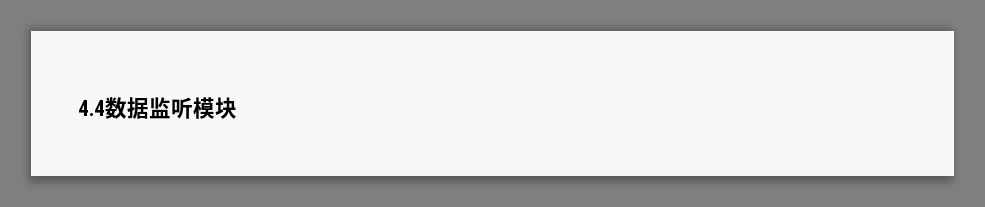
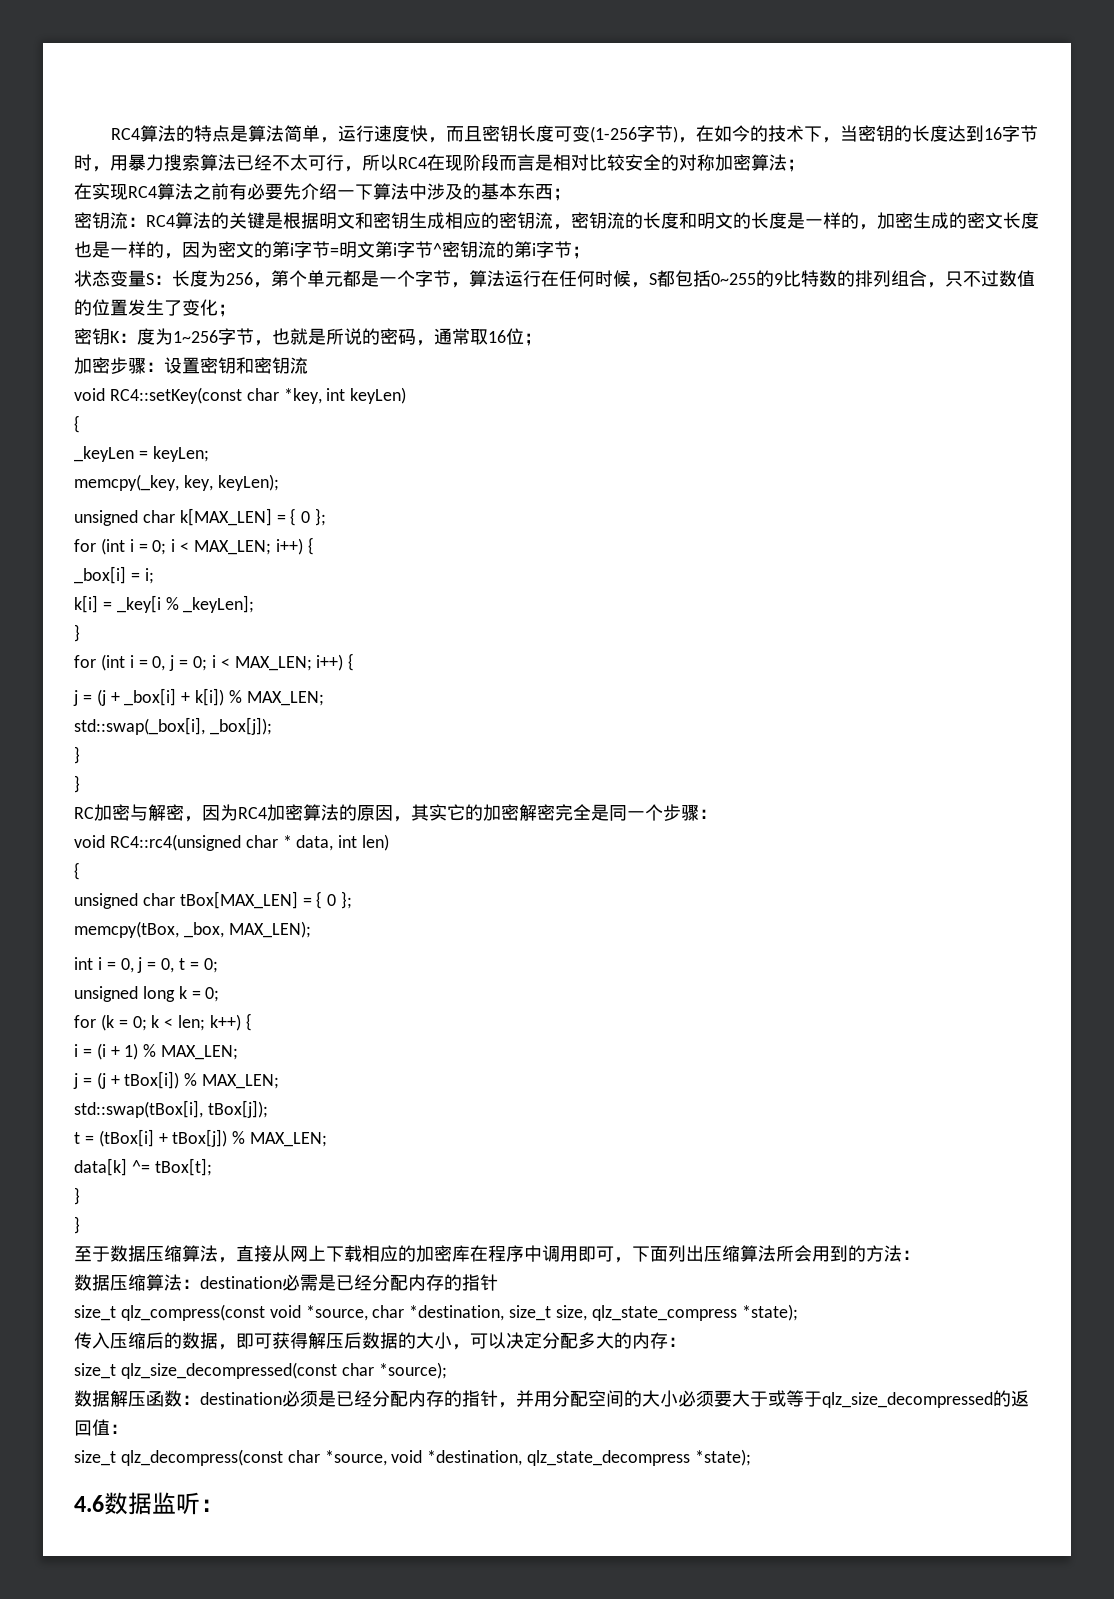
- 4.4数据监听模块
+ RC4算法的特点是算法简单，运行速度快，而且密钥长度可变(1-256字节)，在如今的技术下，当密钥的长度达到16字节时，用暴力搜索算法已经不太可行，所以RC4在现阶段而言是相对比较安全的对称加密算法；
+ 在实现RC4算法之前有必要先介绍一下算法中涉及的基本东西；
+ 密钥流：RC4算法的关键是根据明文和密钥生成相应的密钥流，密钥流的长度和明文的长度是一样的，加密生成的密文长度也是一样的，因为密文的第i字节=明文第i字节^密钥流的第i字节；
+ 状态变量S：长度为256，第个单元都是一个字节，算法运行在任何时候，S都包括0~255的9比特数的排列组合，只不过数值的位置发生了变化；
+ 密钥K：度为1~256字节，也就是所说的密码，通常取16位；
+ 加密步骤：设置密钥和密钥流
+ void RC4::setKey(const char *key, int keyLen)
+ {
+ _keyLen = keyLen;
+ memcpy(_key, key, keyLen);
+ unsigned char k[MAX_LEN] = { 0 };
+ for (int i = 0; i < MAX_LEN; i++) {
+ _box[i] = i;
+ k[i] = _key[i % _keyLen];
+ }
+ for (int i = 0, j = 0; i < MAX_LEN; i++) {
+ j = (j + _box[i] + k[i]) % MAX_LEN;
+ std::swap(_box[i], _box[j]);
+ }
+ }
+ RC加密与解密，因为RC4加密算法的原因，其实它的加密解密完全是同一个步骤：
+ void RC4::rc4(unsigned char * data, int len)
+ {
+ unsigned char tBox[MAX_LEN] = { 0 };
+ memcpy(tBox, _box, MAX_LEN);
+ int i = 0, j = 0, t = 0;
+ unsigned long k = 0;
+ for (k = 0; k < len; k++) {
+ i = (i + 1) % MAX_LEN;
+ j = (j + tBox[i]) % MAX_LEN;
+ std::swap(tBox[i], tBox[j]);
+ t = (tBox[i] + tBox[j]) % MAX_LEN;
+ data[k] ^= tBox[t];
+ }
+ }
+ 至于数据压缩算法，直接从网上下载相应的加密库在程序中调用即可，下面列出压缩算法所会用到的方法：
+ 数据压缩算法：destination必需是已经分配内存的指针
+ size_t qlz_compress(const void *source, char *destination, size_t size, qlz_state_compress *state);
+ 传入压缩后的数据，即可获得解压后数据的大小，可以决定分配多大的内存：
+ size_t qlz_size_decompressed(const char *source);
+ 数据解压函数：destination必须是已经分配内存的指针，并用分配空间的大小必须要大于或等于qlz_size_decompressed的返回值：
+ size_t qlz_decompress(const char *source, void *destination, qlz_state_decompress *state);
+ 4.6数据监听：

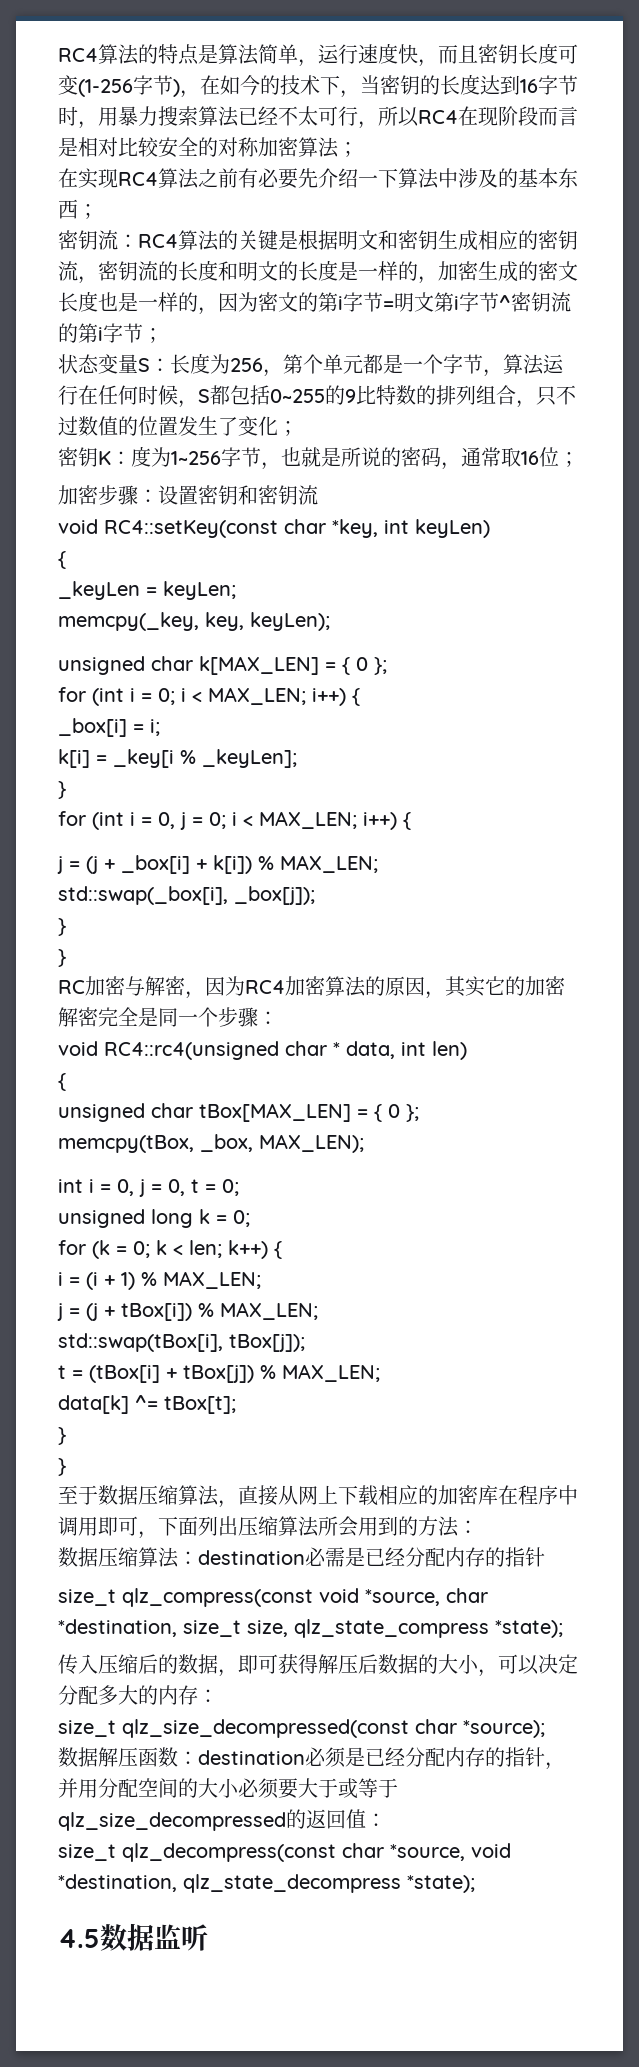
- 4.6数据监听：
+ 4.5数据监听

